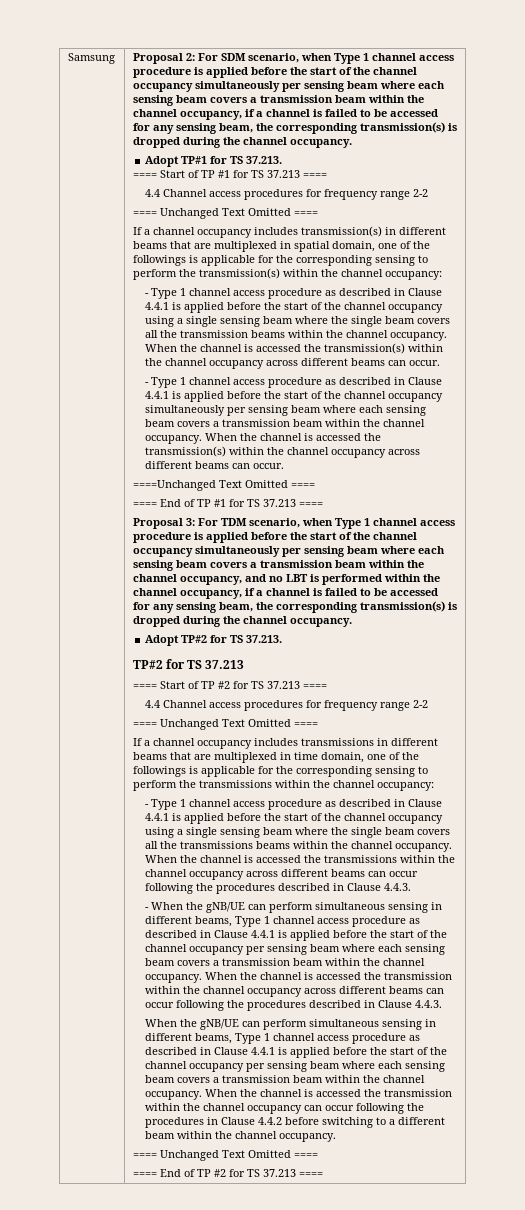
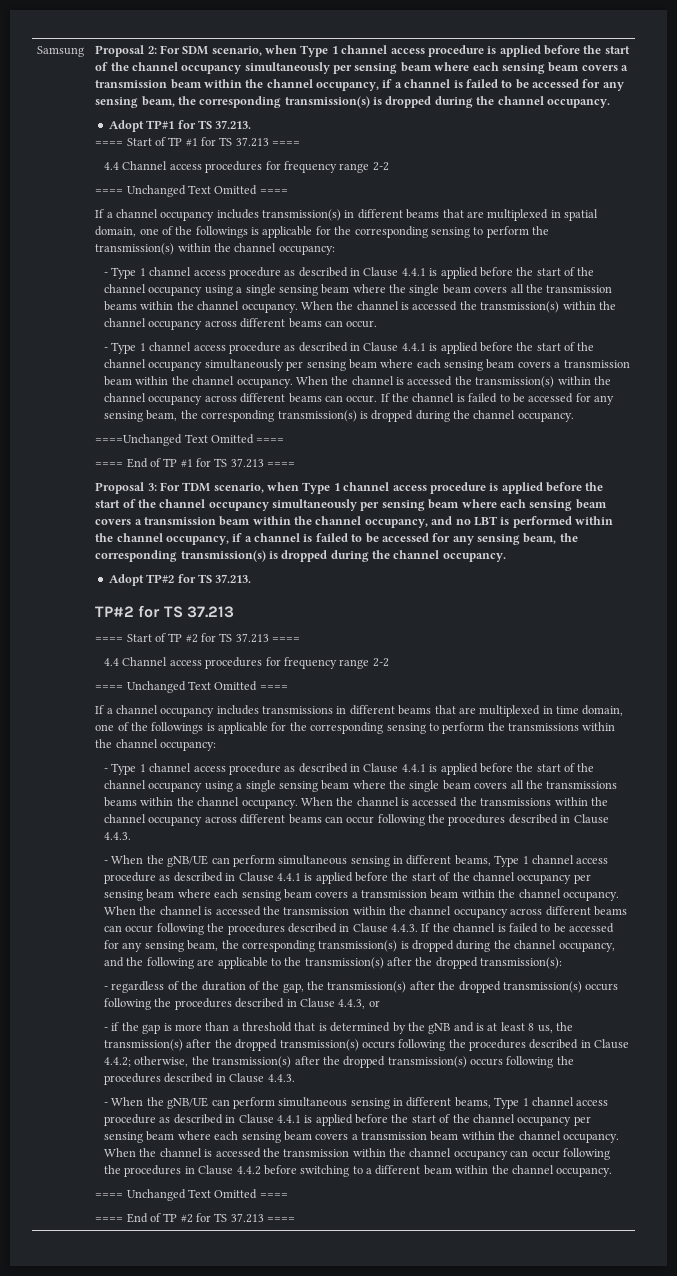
+ If the channel is failed to be accessed for any sensing beam, the corresponding transmission(s) is dropped during the channel occupancy.
- When the channel is accessed the transmission within the channel occupancy across different beams can occur following the procedures described in Clause 4.4.3.
- When the gNB/UE can perform simultaneous sensing in different beams, Type 1 channel access procedure as described in Clause 4.4.1 is applied before the start of the channel occupancy per sensing beam where each sensing beam covers a transmission beam within the channel occupancy.
+ When the channel is accessed the transmission within the channel occupancy across different beams can occur following the procedures described in Clause 4.4.3. If the channel is failed to be accessed for any sensing beam, the corresponding transmission(s) is dropped during the channel occupancy, and the following are applicable to the transmission(s) after the dropped transmission(s):
+ - regardless of the duration of the gap, the transmission(s) after the dropped transmission(s) occurs following the procedures described in Clause 4.4.3, or
+ - if the gap is more than a threshold that is determined by the gNB and is at least 8 us, the transmission(s) after the dropped transmission(s) occurs following the procedures described in Clause 4.4.2; otherwise, the transmission(s) after the dropped transmission(s) occurs following the procedures described in Clause 4.4.3.
+ - When the gNB/UE can perform simultaneous sensing in different beams, Type 1 channel access procedure as described in Clause 4.4.1 is applied before the start of the channel occupancy per sensing beam where each sensing beam covers a transmission beam within the channel occupancy.

